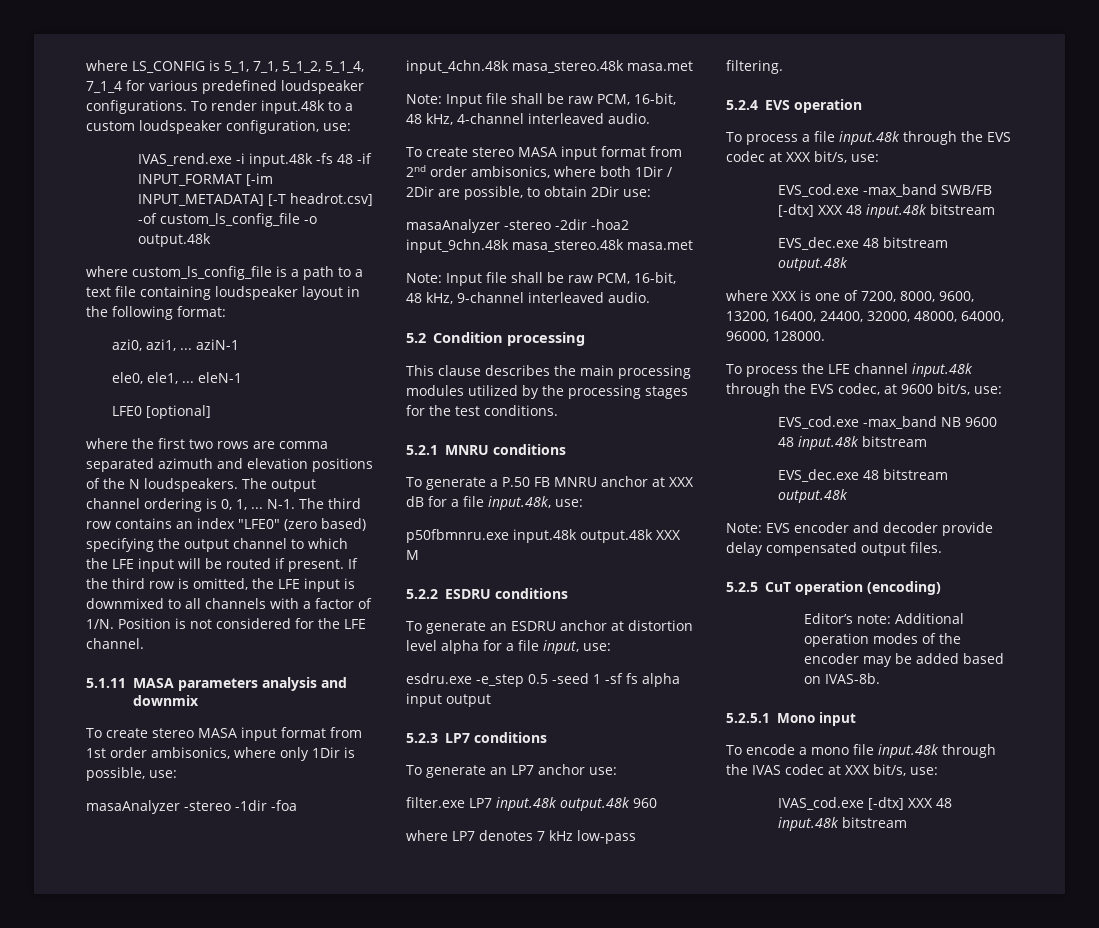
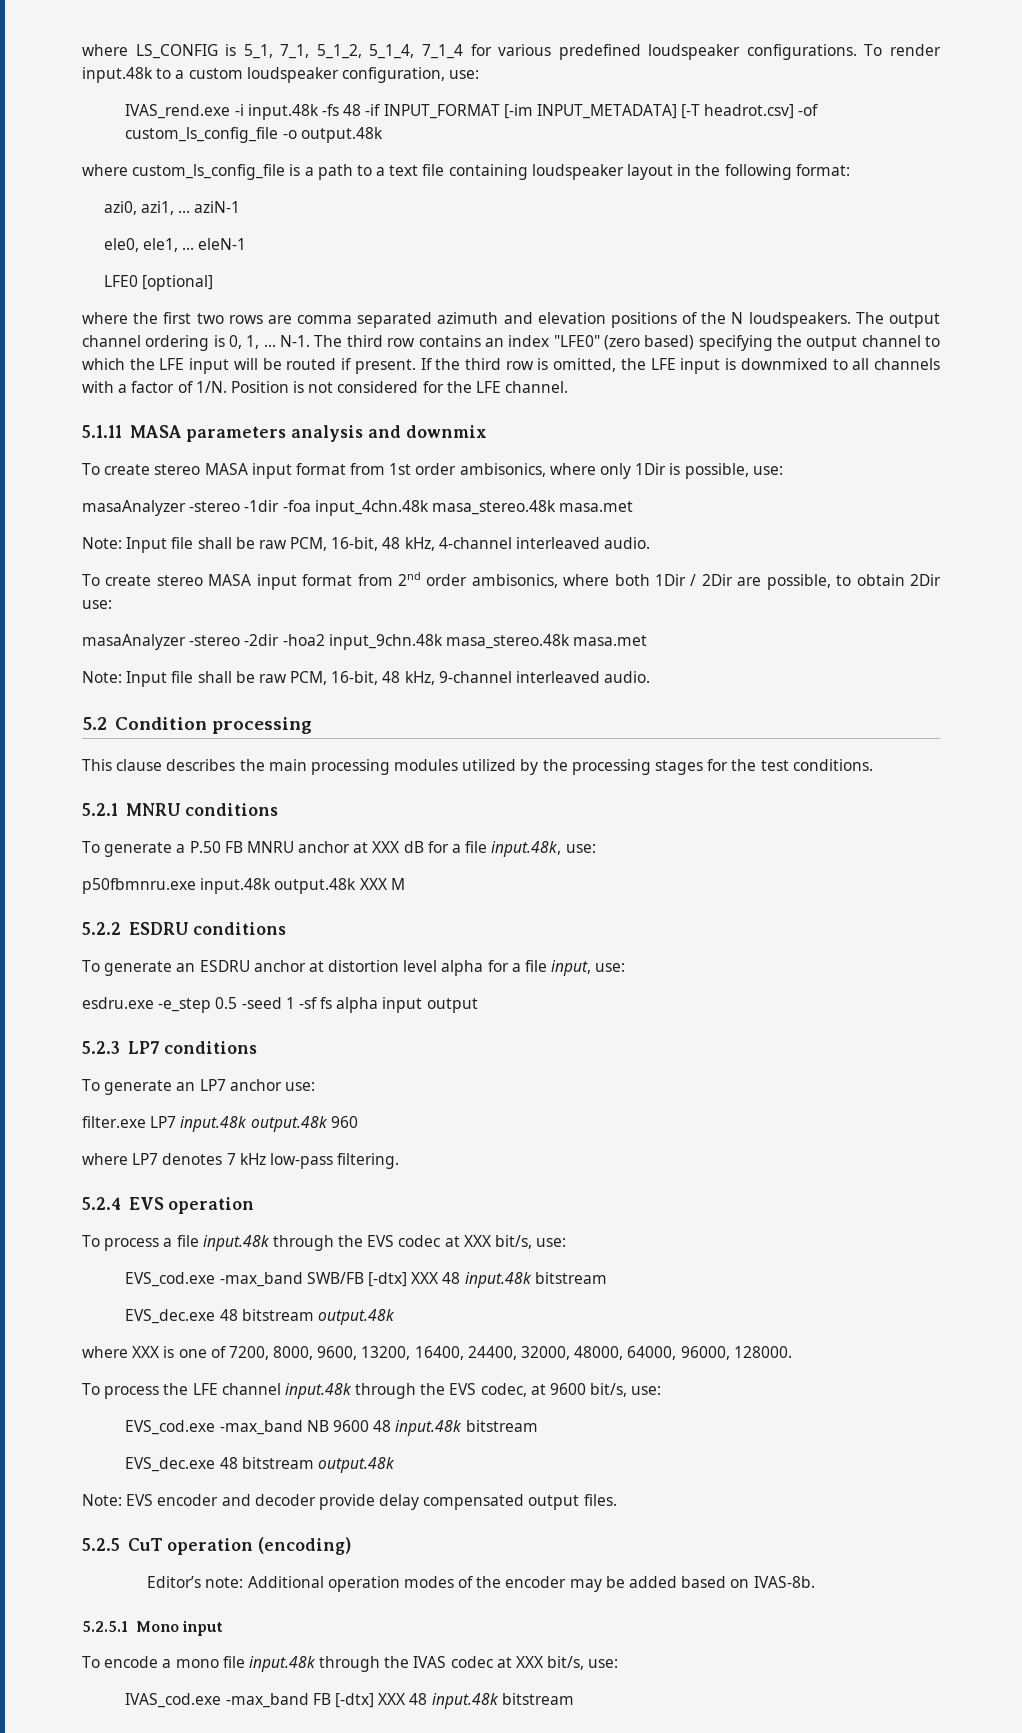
- IVAS_cod.exe [-dtx] XXX 48 input.48k bitstream
+ IVAS_cod.exe -max_band FB [-dtx] XXX 48 input.48k bitstream

